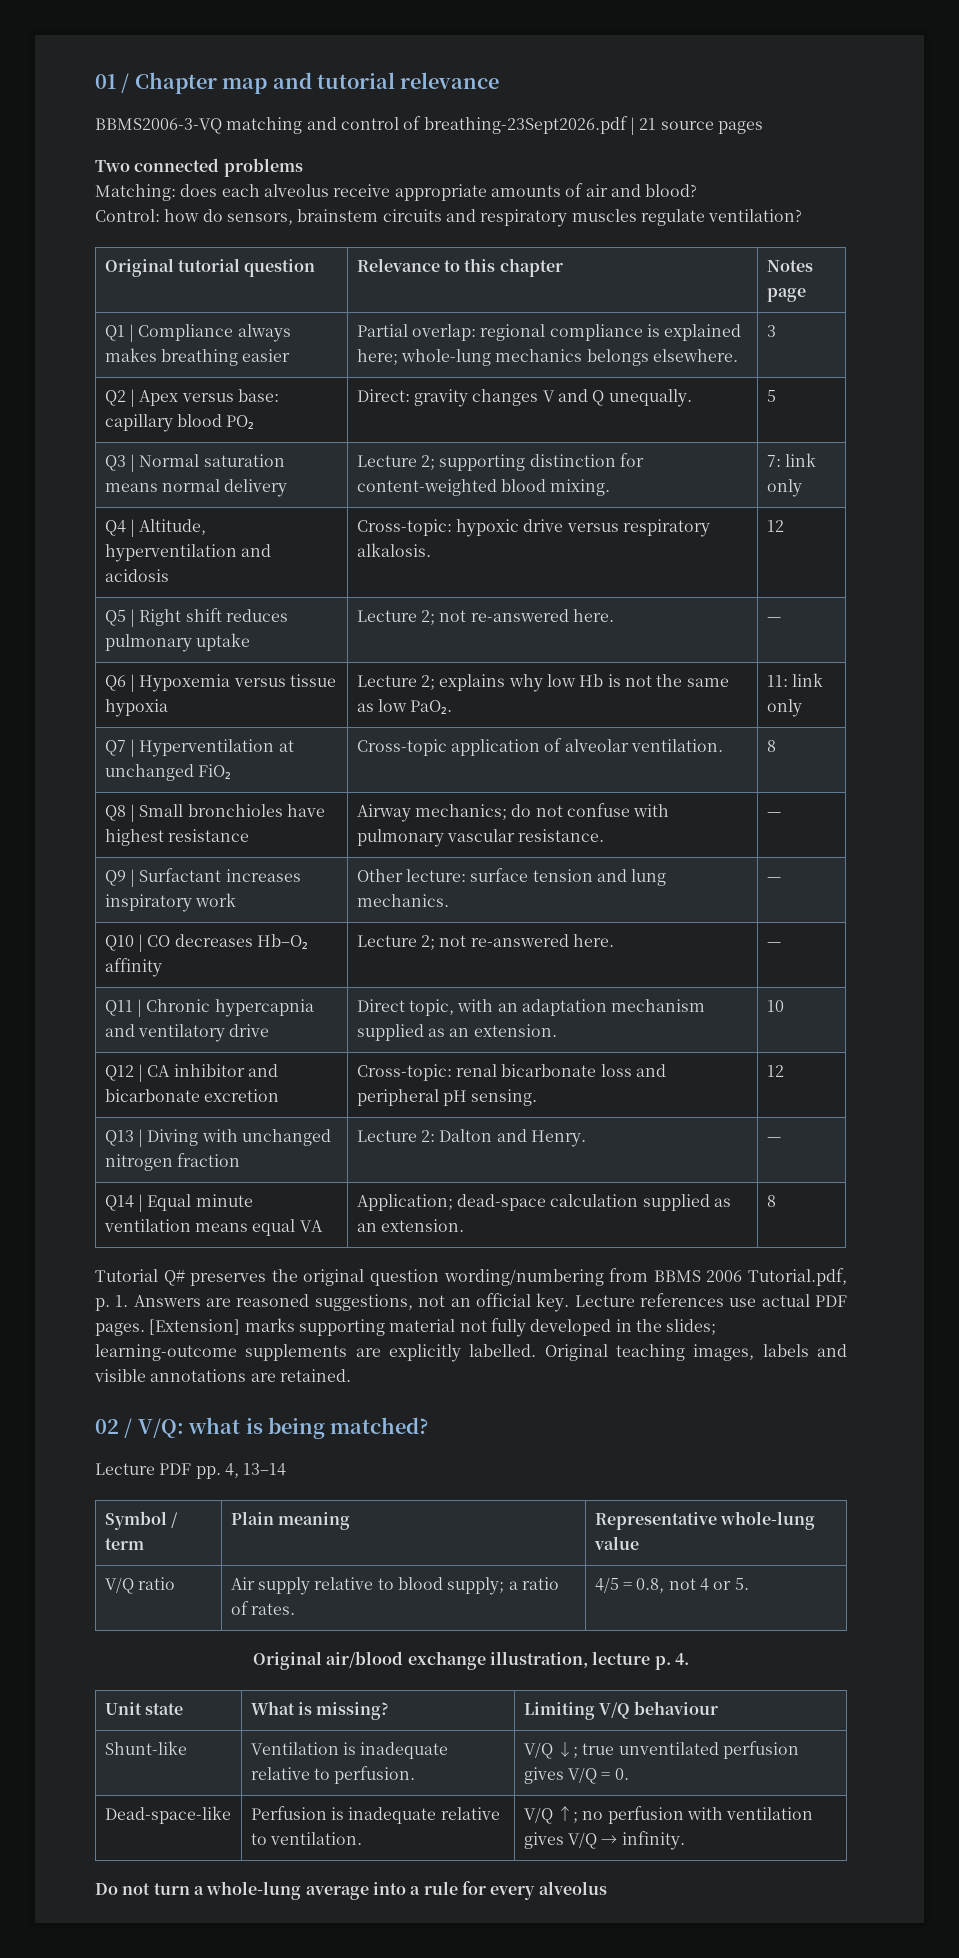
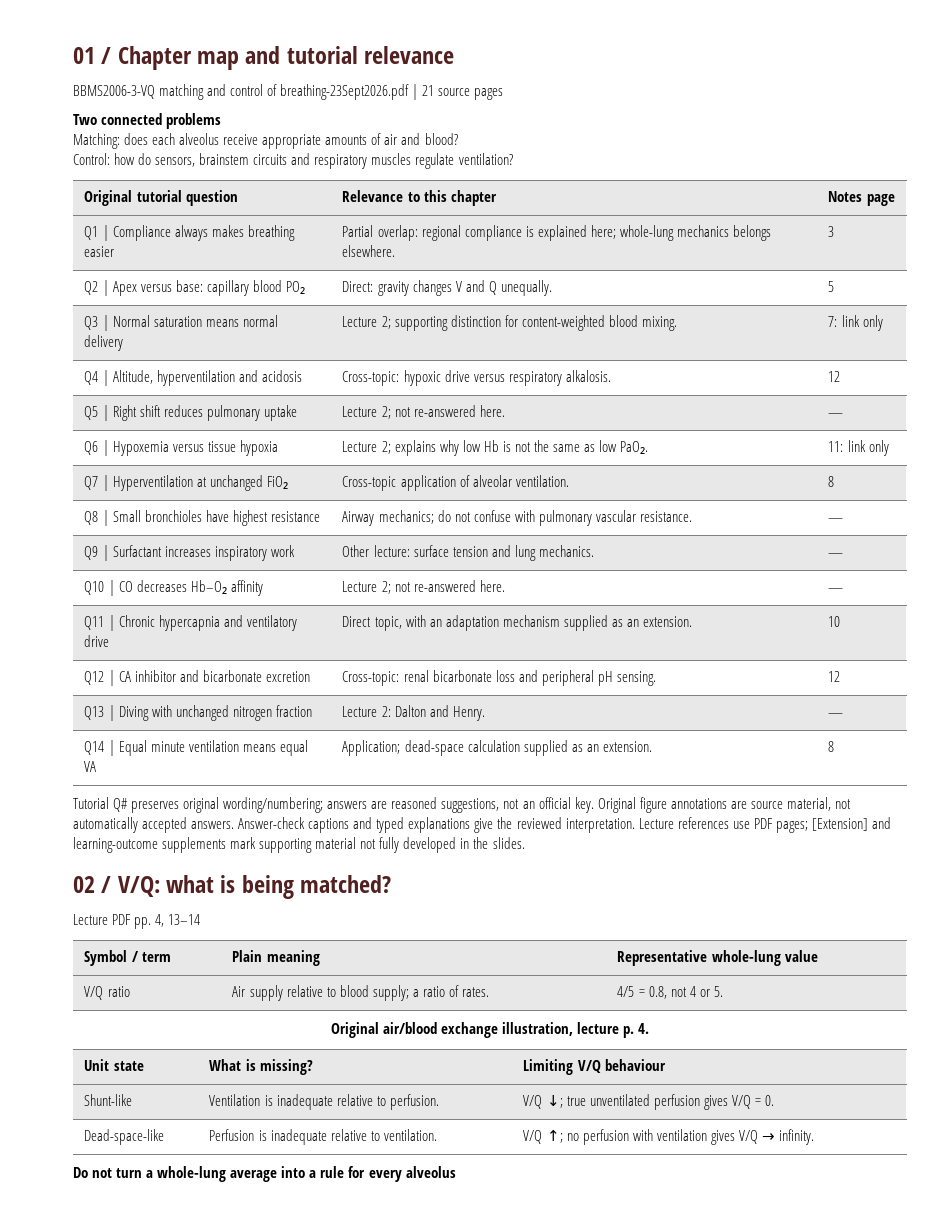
- Tutorial Q# preserves the original question wording/numbering from BBMS 2006 Tutorial.pdf, p. 1. Answers are reasoned suggestions, not an official key.
+ Tutorial Q# preserves original wording/numbering; answers are reasoned suggestions, not an official key.
- Lecture references use actual PDF pages. [Extension] marks supporting material not fully developed in the slides; learning-outcome supplements are explicitly labelled. Original teaching images, labels and visible annotations are retained.
+ Original figure annotations are source material, not automatically accepted answers. Answer-check captions and typed explanations give the reviewed interpretation. Lecture references use PDF pages; [Extension] and learning-outcome supplements mark supporting material not fully developed in the slides.

